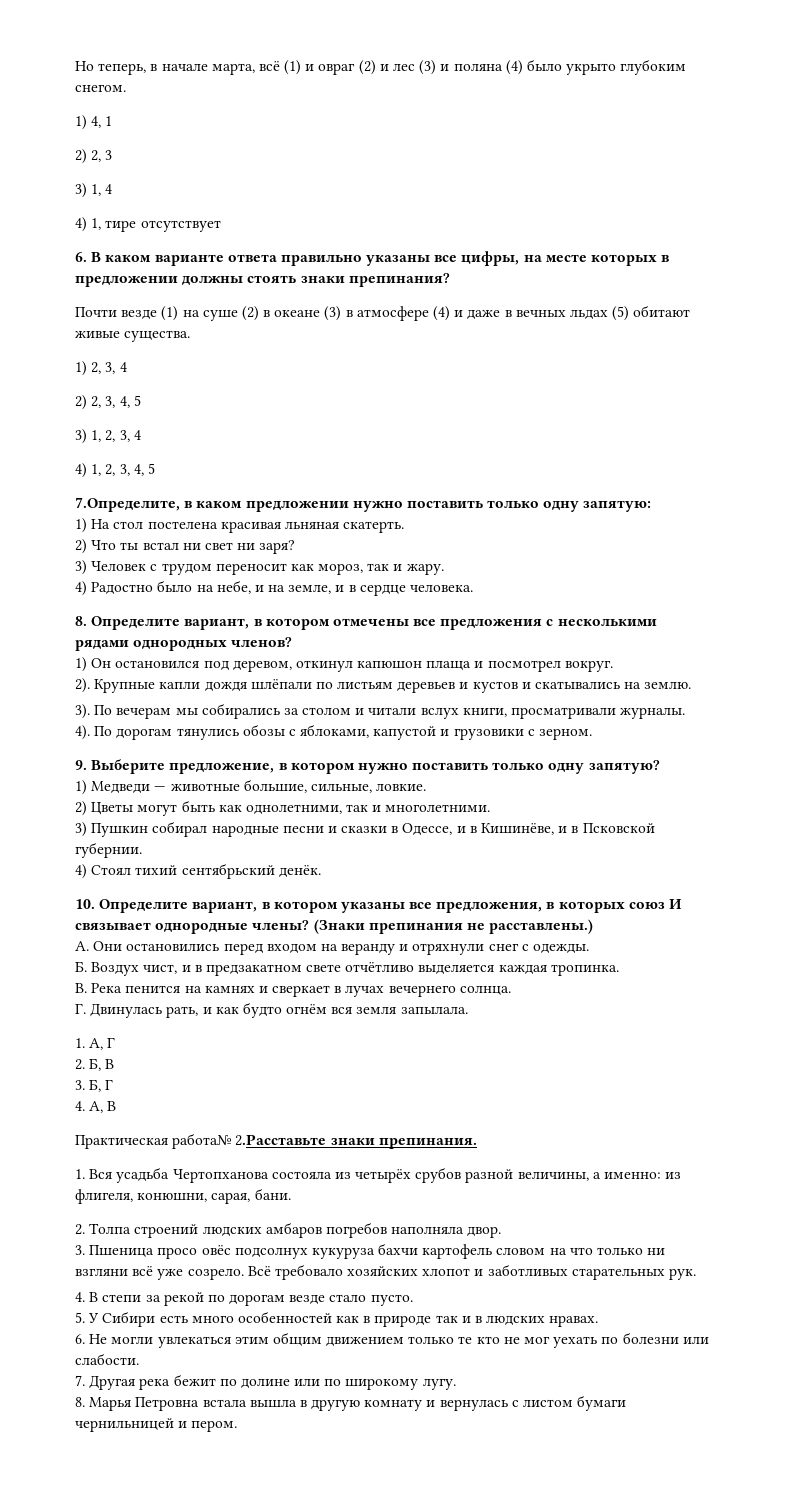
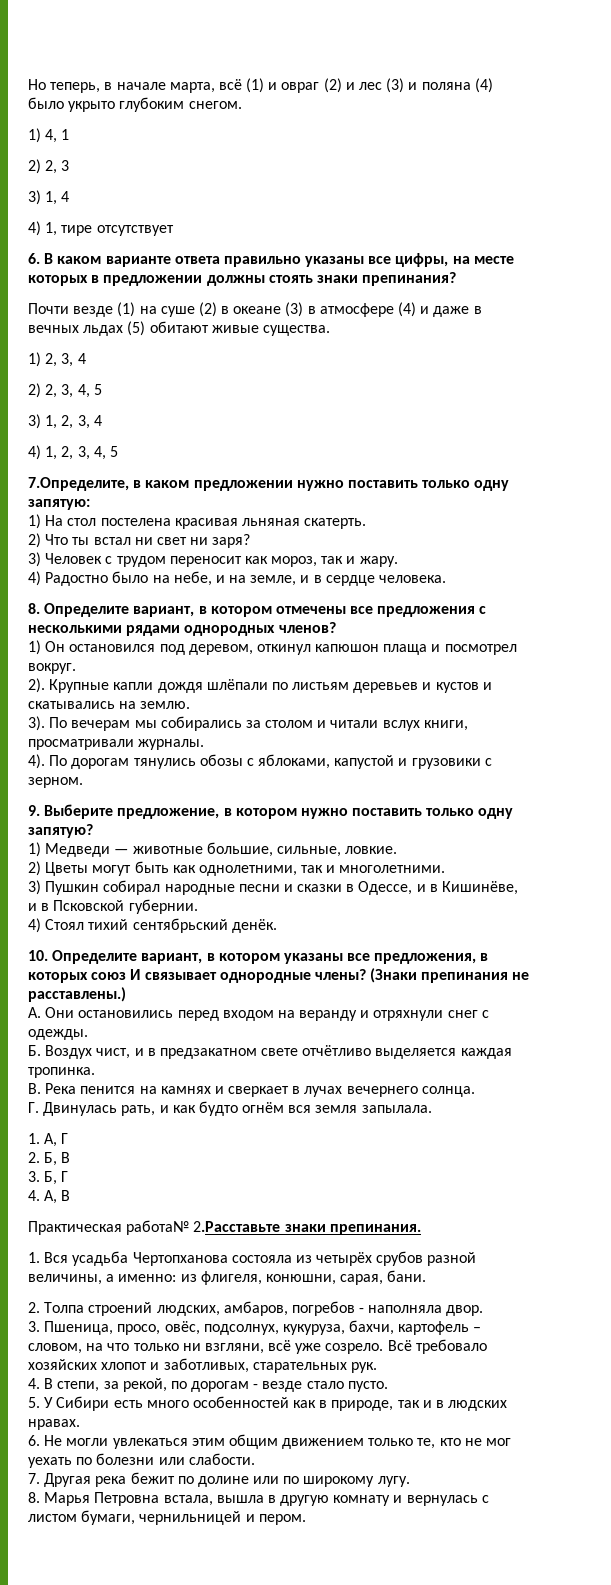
- 2. Толпа строений людских амбаров погребов наполняла двор.
+ 2. Толпа строений людских, амбаров, погребов - наполняла двор.
- 3. Пшеница просо овёс подсолнух кукуруза бахчи картофель словом на что только ни взгляни всё уже созрело.
+ 3. Пшеница, просо, овёс, подсолнух, кукуруза, бахчи, картофель – словом, на что только ни взгляни, всё уже созрело.
- Всё требовало хозяйских хлопот и заботливых старательных рук.
+ Всё требовало хозяйских хлопот и заботливых, старательных рук.
- 4. В степи за рекой по дорогам везде стало пусто.
+ 4. В степи, за рекой, по дорогам - везде стало пусто.
- 5. У Сибири есть много особенностей как в природе так и в людских нравах.
+ 5. У Сибири есть много особенностей как в природе, так и в людских нравах.
- 6. Не могли увлекаться этим общим движением только те кто не мог уехать по болезни или слабости.
+ 6. Не могли увлекаться этим общим движением только те, кто не мог уехать по болезни или слабости.
- 8. Марья Петровна встала вышла в другую комнату и вернулась с листом бумаги чернильницей и пером.
+ 8. Марья Петровна встала, вышла в другую комнату и вернулась с листом бумаги, чернильницей и пером.

